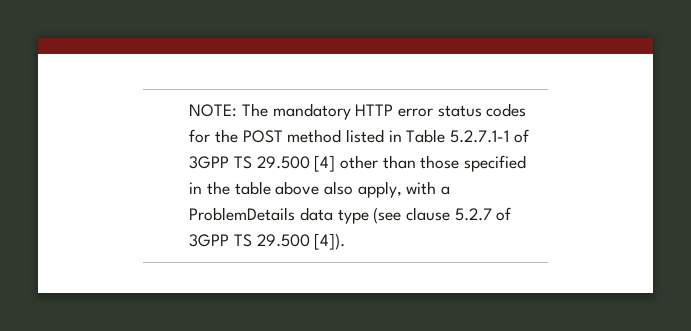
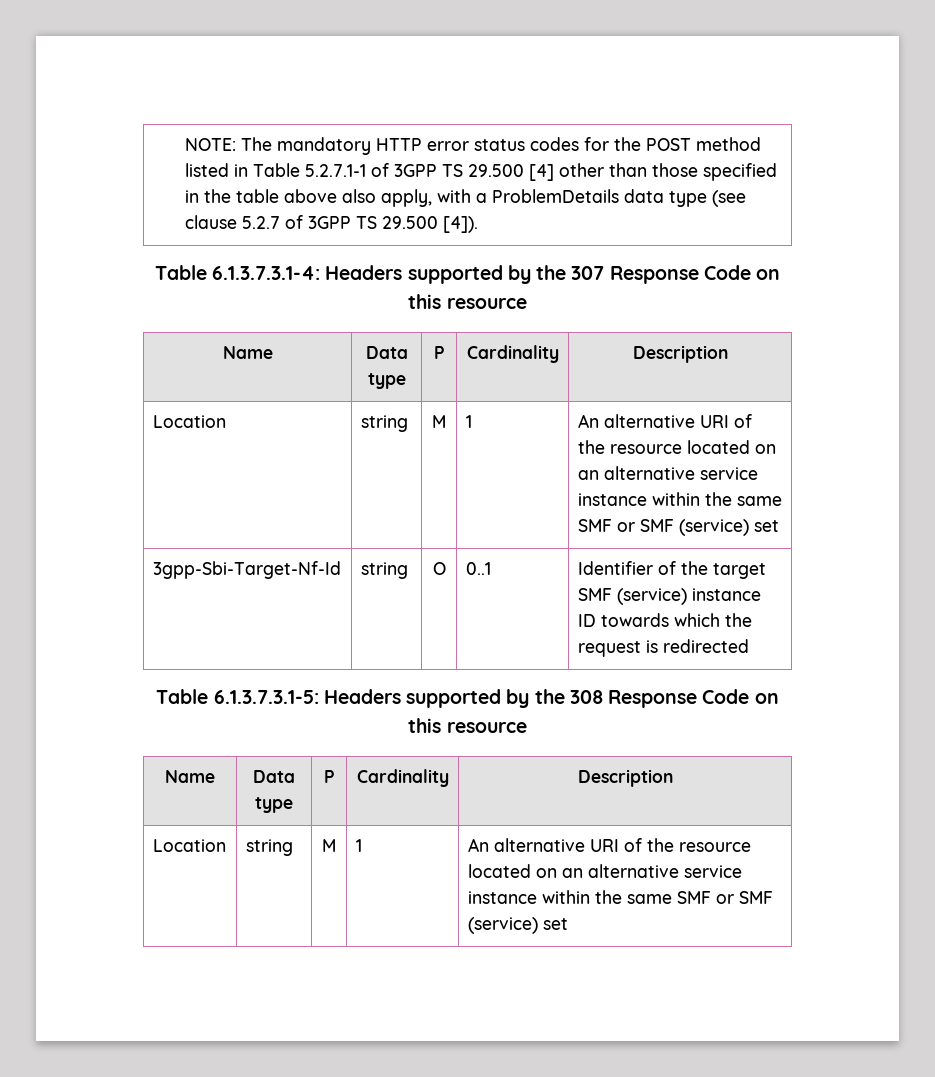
+ Table 6.1.3.7.3.1-4: Headers supported by the 307 Response Code on this resource
+ Name | Data type | P | Cardinality | Description
+ Location | string | M | 1 | An alternative URI of the resource located on an alternative service instance within the same SMF or SMF (service) set
+ 3gpp-Sbi-Target-Nf-Id | string | O | 0..1 | Identifier of the target SMF (service) instance ID towards which the request is redirected
+ Table 6.1.3.7.3.1-5: Headers supported by the 308 Response Code on this resource
+ Name | Data type | P | Cardinality | Description
+ Location | string | M | 1 | An alternative URI of the resource located on an alternative service instance within the same SMF or SMF (service) set

